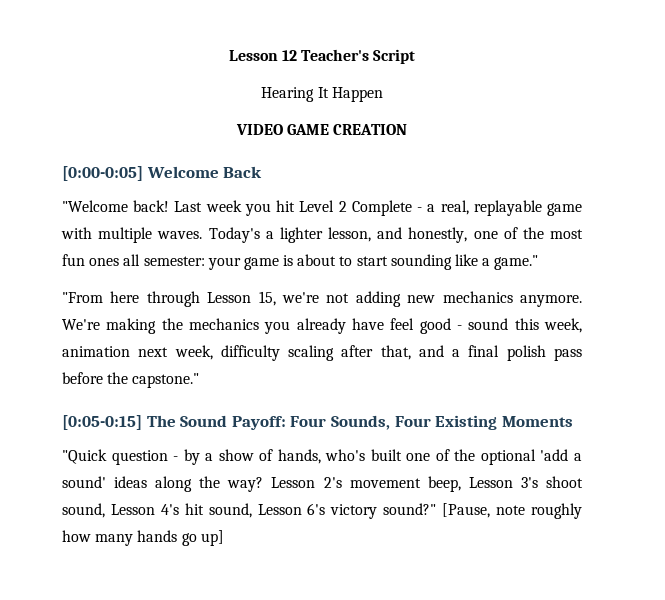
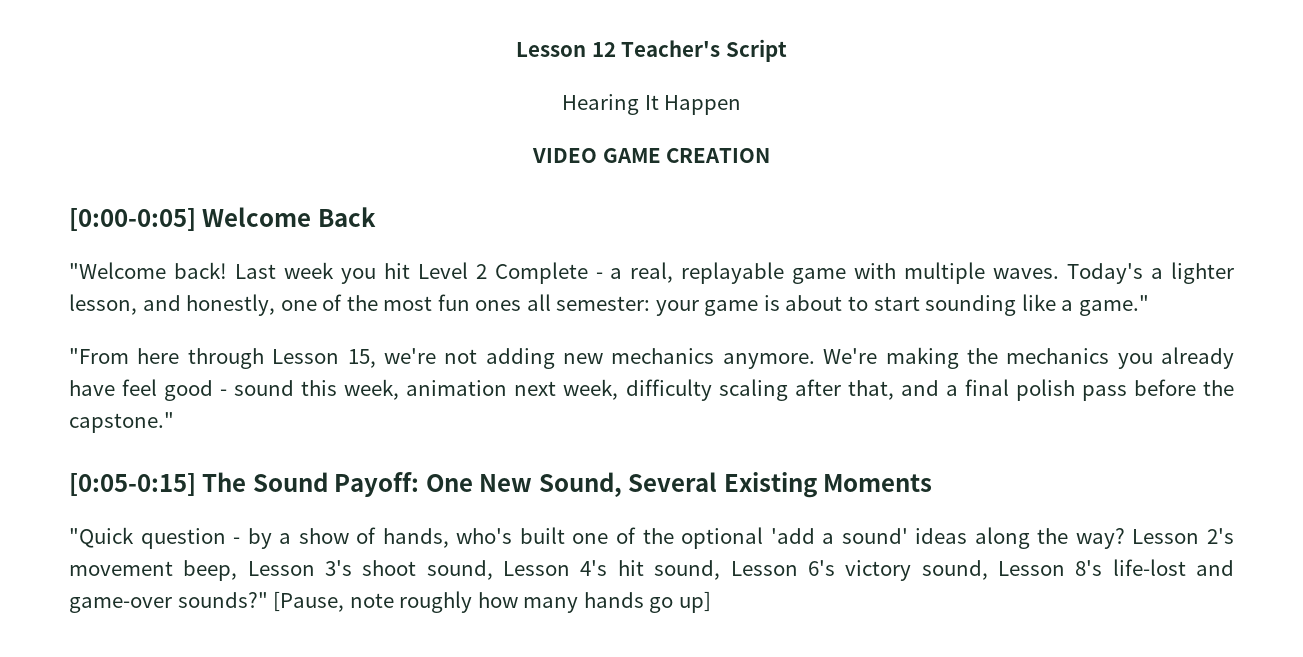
- [0:05-0:15] The Sound Payoff: Four Sounds, Four Existing Moments
+ [0:05-0:15] The Sound Payoff: One New Sound, Several Existing Moments
- Lesson 2's movement beep, Lesson 3's shoot sound, Lesson 4's hit sound, Lesson 6's victory sound?"
+ Lesson 2's movement beep, Lesson 3's shoot sound, Lesson 4's hit sound, Lesson 6's victory sound, Lesson 8's life-lost and game-over sounds?"

